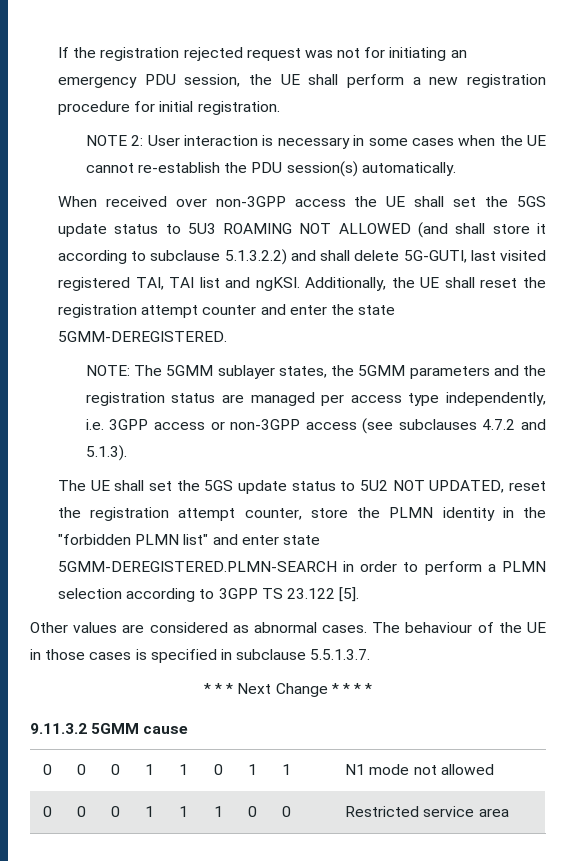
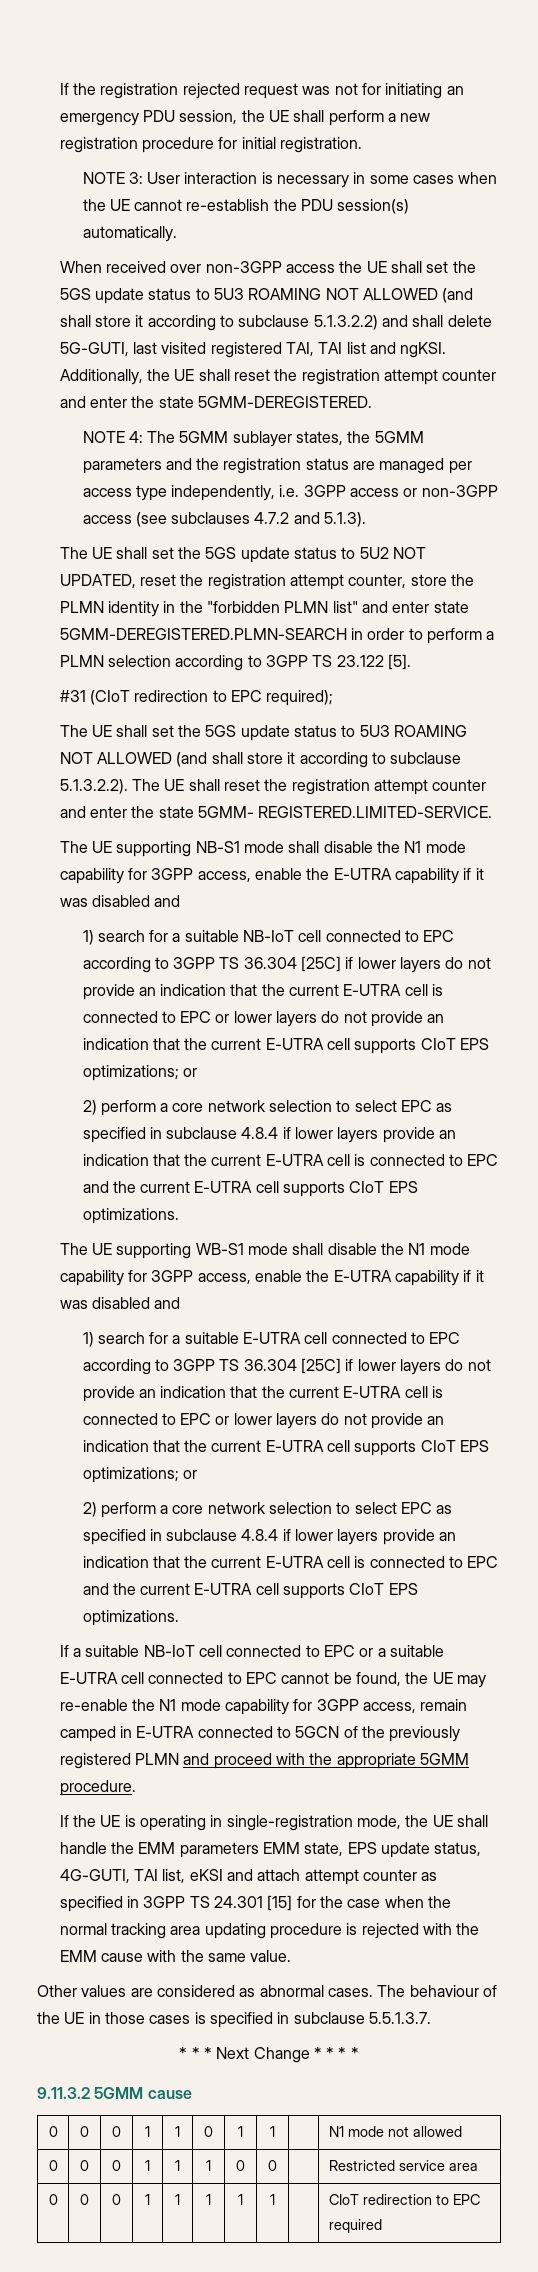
- NOTE 2: User interaction is necessary in some cases when the UE cannot re-establish the PDU session(s) automatically.
+ NOTE 3: User interaction is necessary in some cases when the UE cannot re-establish the PDU session(s) automatically.
- NOTE: The 5GMM sublayer states, the 5GMM parameters and the registration status are managed per access type independently, i.e. 3GPP access or non-3GPP access (see subclauses 4.7.2 and 5.1.3).
+ NOTE 4: The 5GMM sublayer states, the 5GMM parameters and the registration status are managed per access type independently, i.e. 3GPP access or non-3GPP access (see subclauses 4.7.2 and 5.1.3).
+ #31 (CIoT redirection to EPC required);
+ The UE shall set the 5GS update status to 5U3 ROAMING NOT ALLOWED (and shall store it according to subclause 5.1.3.2.2). The UE shall reset the registration attempt counter and enter the state 5GMM- REGISTERED.LIMITED-SERVICE.
+ The UE supporting NB-S1 mode shall disable the N1 mode capability for 3GPP access, enable the E-UTRA capability if it was disabled and
+ 1) search for a suitable NB-IoT cell connected to EPC according to 3GPP TS 36.304 [25C] if lower layers do not provide an indication that the current E-UTRA cell is connected to EPC or lower layers do not provide an indication that the current E-UTRA cell supports CIoT EPS optimizations; or
+ 2) perform a core network selection to select EPC as specified in subclause 4.8.4 if lower layers provide an indication that the current E-UTRA cell is connected to EPC and the current E-UTRA cell supports CIoT EPS optimizations.
+ The UE supporting WB-S1 mode shall disable the N1 mode capability for 3GPP access, enable the E-UTRA capability if it was disabled and
+ 1) search for a suitable E-UTRA cell connected to EPC according to 3GPP TS 36.304 [25C] if lower layers do not provide an indication that the current E-UTRA cell is connected to EPC or lower layers do not provide an indication that the current E-UTRA cell supports CIoT EPS optimizations; or
+ 2) perform a core network selection to select EPC as specified in subclause 4.8.4 if lower layers provide an indication that the current E-UTRA cell is connected to EPC and the current E-UTRA cell supports CIoT EPS optimizations.
+ If a suitable NB-IoT cell connected to EPC or a suitable E-UTRA cell connected to EPC cannot be found, the UE may re-enable the N1 mode capability for 3GPP access, remain camped in E-UTRA connected to 5GCN of the previously registered PLMN and proceed with the appropriate 5GMM procedure.
+ If the UE is operating in single-registration mode, the UE shall handle the EMM parameters EMM state, EPS update status, 4G-GUTI, TAI list, eKSI and attach attempt counter as specified in 3GPP TS 24.301 [15] for the case when the normal tracking area updating procedure is rejected with the EMM cause with the same value.
+ 0 | 0 | 0 | 1 | 1 | 1 | 1 | 1 | | CIoT redirection to EPC required

